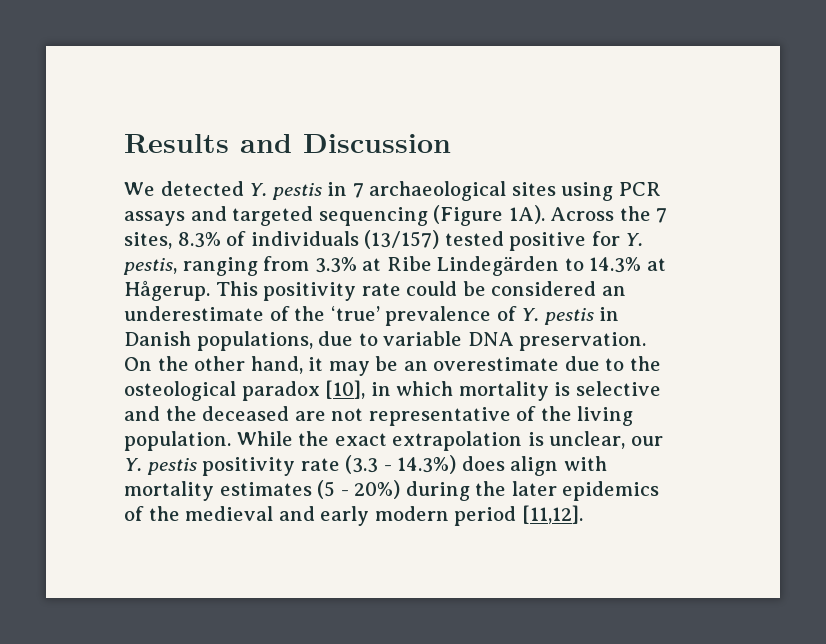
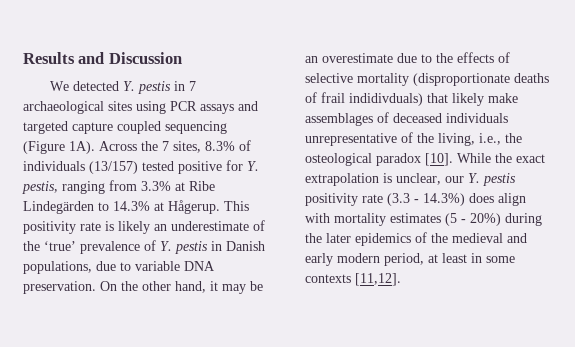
- We detected Y. pestis in 7 archaeological sites using PCR assays and targeted sequencing (Figure 1A).
+ We detected Y. pestis in 7 archaeological sites using PCR assays and targeted capture coupled sequencing (Figure 1A).
- This positivity rate could be considered an underestimate of the ‘true’ prevalence of Y. pestis in Danish populations, due to variable DNA preservation.
+ This positivity rate is likely an underestimate of the ‘true’ prevalence of Y. pestis in Danish populations, due to variable DNA preservation.
- On the other hand, it may be an overestimate due to the osteological paradox [10], in which mortality is selective and the deceased are not representative of the living population.
+ On the other hand, it may be an overestimate due to the effects of selective mortality (disproportionate deaths of frail indidivduals) that likely make assemblages of deceased individuals unrepresentative of the living, i.e., the osteological paradox [10].
- While the exact extrapolation is unclear, our Y. pestis positivity rate (3.3 - 14.3%) does align with mortality estimates (5 - 20%) during the later epidemics of the medieval and early modern period [11,12].
+ While the exact extrapolation is unclear, our Y. pestis positivity rate (3.3 - 14.3%) does align with mortality estimates (5 - 20%) during the later epidemics of the medieval and early modern period, at least in some contexts [11,12].

